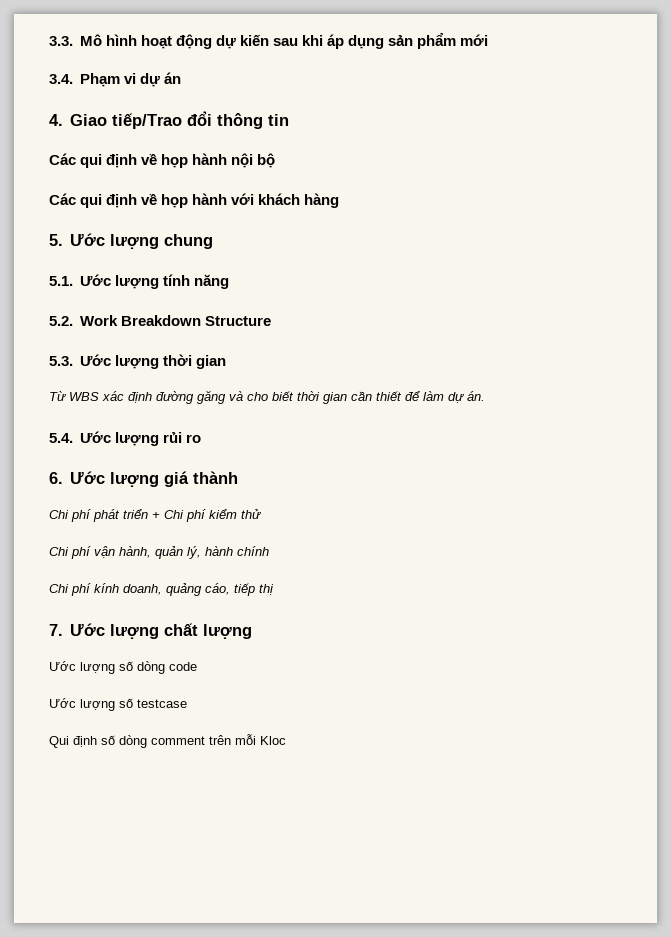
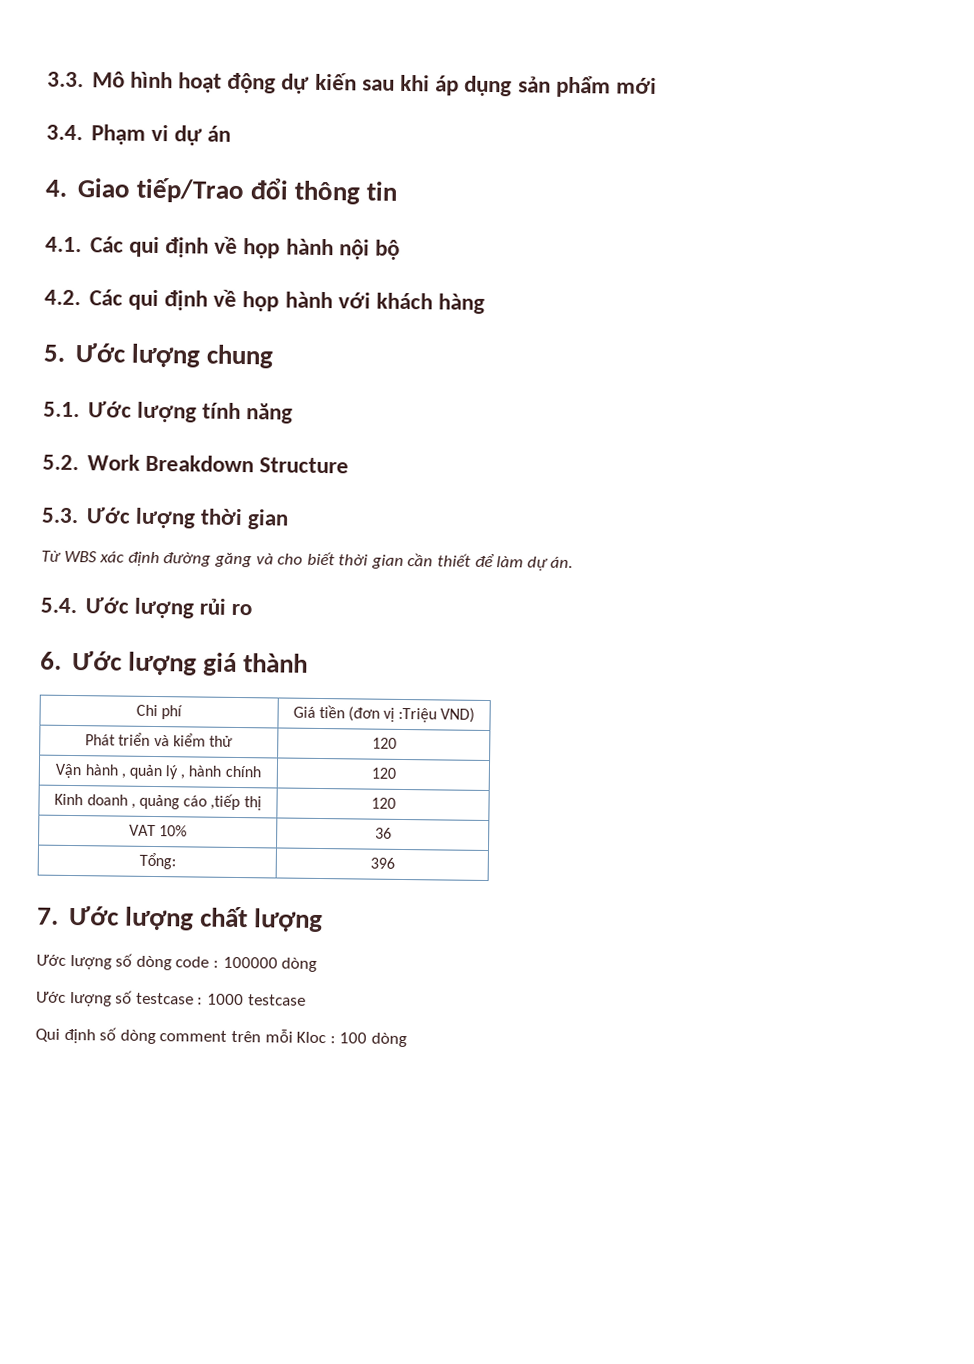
- Các qui định về họp hành nội bộ
+ 4.1. Các qui định về họp hành nội bộ
- Các qui định về họp hành với khách hàng
+ 4.2. Các qui định về họp hành với khách hàng
- Chi phí phát triển + Chi phí kiểm thử
- Chi phí vận hành, quản lý, hành chính
- Chi phí kính doanh, quảng cáo, tiếp thị
+ Chi phí | Giá tiền (đơn vị :Triệu VND)
+ Phát triển và kiểm thử | 120
+ Vận hành , quản lý , hành chính | 120
+ Kinh doanh , quảng cáo ,tiếp thị | 120
+ VAT 10% | 36
+ Tổng: | 396
- Ước lượng số dòng code
+ Ước lượng số dòng code : 100000 dòng
- Ước lượng số testcase
+ Ước lượng số testcase : 1000 testcase
- Qui định số dòng comment trên mỗi Kloc
+ Qui định số dòng comment trên mỗi Kloc : 100 dòng

